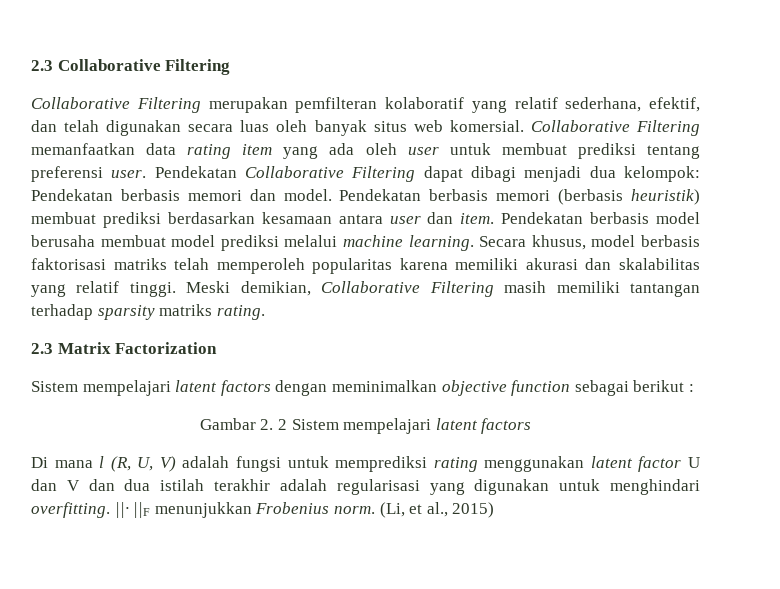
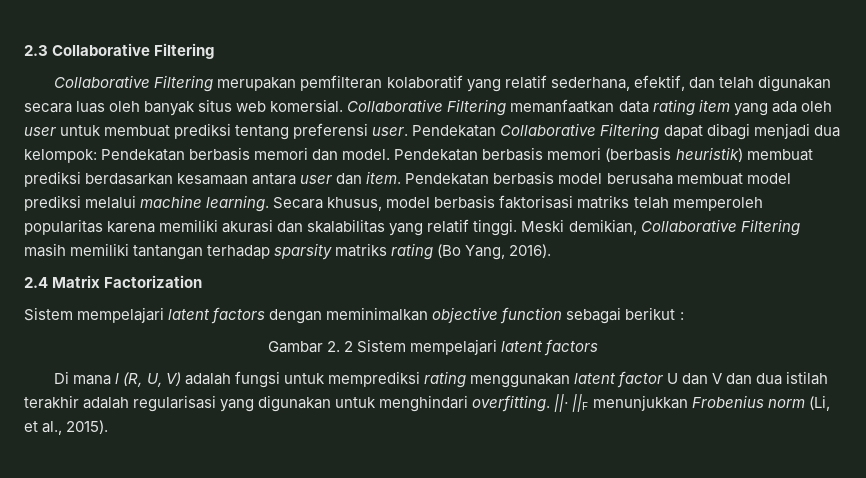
- Meski demikian, Collaborative Filtering masih memiliki tantangan terhadap sparsity matriks rating.
- 2.3 Matrix Factorization
+ Meski demikian, Collaborative Filtering masih memiliki tantangan terhadap sparsity matriks rating (Bo Yang, 2016).
+ 2.4 Matrix Factorization
- ||· ||F menunjukkan Frobenius norm. (Li, et al., 2015)
+ ||· ||F menunjukkan Frobenius norm (Li, et al., 2015).

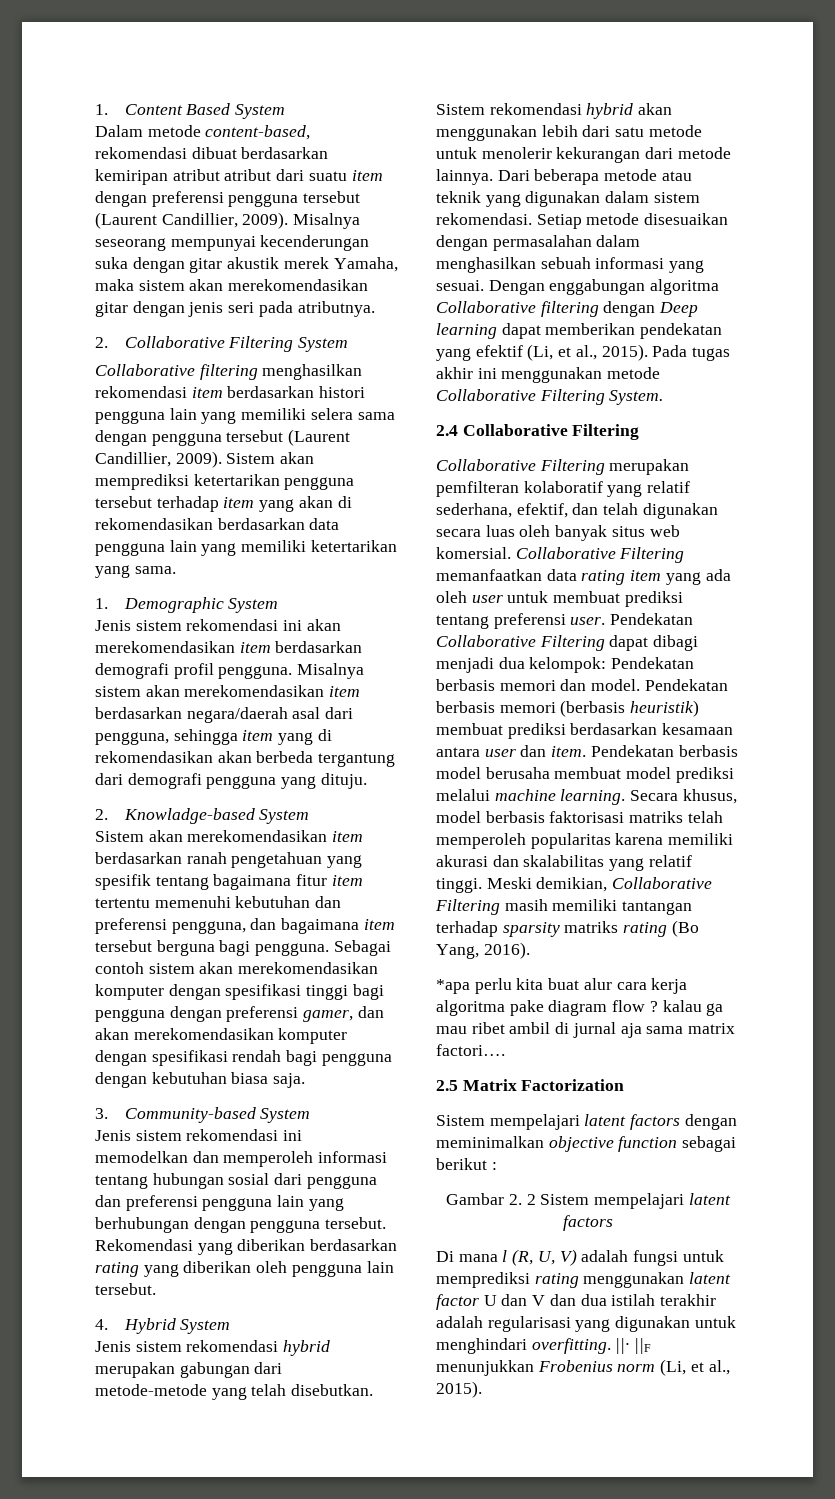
- 2.3 Collaborative Filtering
+ 1. Content Based System
+ Dalam metode content-based, rekomendasi dibuat berdasarkan kemiripan atribut atribut dari suatu item dengan preferensi pengguna tersebut (Laurent Candillier, 2009). Misalnya seseorang mempunyai kecenderungan suka dengan gitar akustik merek Yamaha, maka sistem akan merekomendasikan gitar dengan jenis seri pada atributnya.
+ 2. Collaborative Filtering System
+ Collaborative filtering menghasilkan rekomendasi item berdasarkan histori pengguna lain yang memiliki selera sama dengan pengguna tersebut (Laurent Candillier, 2009). Sistem akan memprediksi ketertarikan pengguna tersebut terhadap item yang akan di rekomendasikan berdasarkan data pengguna lain yang memiliki ketertarikan yang sama.
+ 1. Demographic System
+ Jenis sistem rekomendasi ini akan merekomendasikan item berdasarkan demografi profil pengguna. Misalnya sistem akan merekomendasikan item berdasarkan negara/daerah asal dari pengguna, sehingga item yang di rekomendasikan akan berbeda tergantung dari demografi pengguna yang dituju.
+ 2. Knowladge-based System
+ Sistem akan merekomendasikan item berdasarkan ranah pengetahuan yang spesifik tentang bagaimana fitur item tertentu memenuhi kebutuhan dan preferensi pengguna, dan bagaimana item tersebut berguna bagi pengguna. Sebagai contoh sistem akan merekomendasikan komputer dengan spesifikasi tinggi bagi pengguna dengan preferensi gamer, dan akan merekomendasikan komputer dengan spesifikasi rendah bagi pengguna dengan kebutuhan biasa saja.
+ 3. Community-based System
+ Jenis sistem rekomendasi ini memodelkan dan memperoleh informasi tentang hubungan sosial dari pengguna dan preferensi pengguna lain yang berhubungan dengan pengguna tersebut. Rekomendasi yang diberikan berdasarkan rating yang diberikan oleh pengguna lain tersebut.
+ 4. Hybrid System
+ Jenis sistem rekomendasi hybrid merupakan gabungan dari metode-metode yang telah disebutkan. Sistem rekomendasi hybrid akan menggunakan lebih dari satu metode untuk menolerir kekurangan dari metode lainnya. Dari beberapa metode atau teknik yang digunakan dalam sistem rekomendasi. Setiap metode disesuaikan dengan permasalahan dalam menghasilkan sebuah informasi yang sesuai. Dengan enggabungan algoritma Collaborative filtering dengan Deep learning dapat memberikan pendekatan yang efektif (Li, et al., 2015). Pada tugas akhir ini menggunakan metode Collaborative Filtering System.
+ 2.4 Collaborative Filtering
- 2.4 Matrix Factorization
+ *apa perlu kita buat alur cara kerja algoritma pake diagram flow ? kalau ga mau ribet ambil di jurnal aja sama matrix factori….
+ 2.5 Matrix Factorization

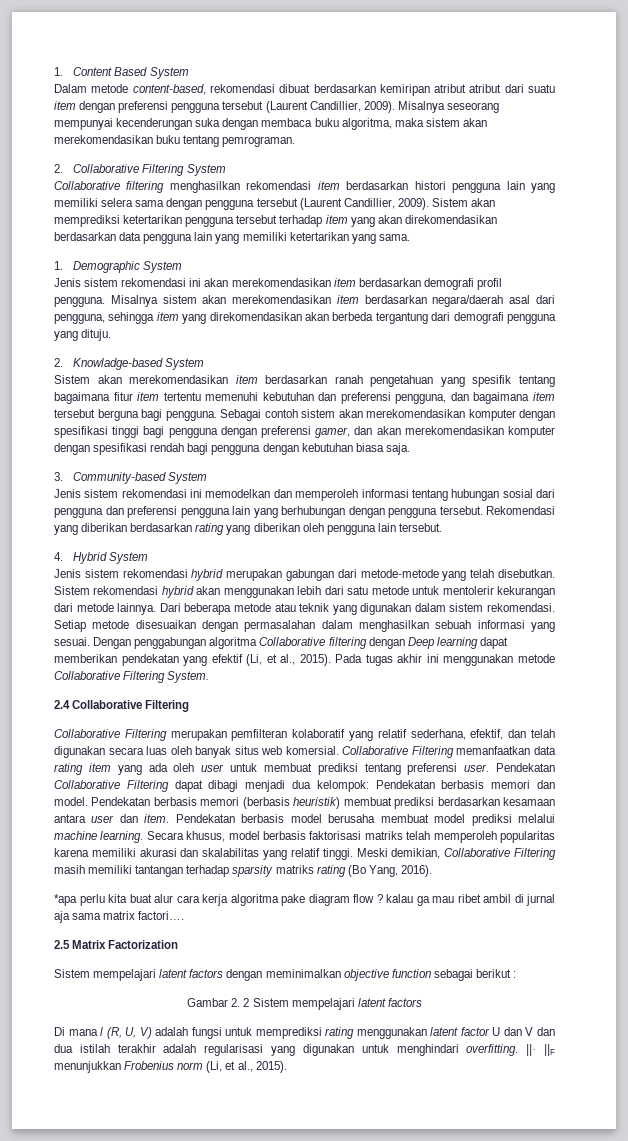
- Misalnya seseorang mempunyai kecenderungan suka dengan gitar akustik merek Yamaha, maka sistem akan merekomendasikan gitar dengan jenis seri pada atributnya.
+ Misalnya seseorang mempunyai kecenderungan suka dengan membaca buku algoritma, maka sistem akan merekomendasikan buku tentang pemrograman.
- Sistem akan memprediksi ketertarikan pengguna tersebut terhadap item yang akan di rekomendasikan berdasarkan data pengguna lain yang memiliki ketertarikan yang sama.
+ Sistem akan memprediksi ketertarikan pengguna tersebut terhadap item yang akan direkomendasikan berdasarkan data pengguna lain yang memiliki ketertarikan yang sama.
- Misalnya sistem akan merekomendasikan item berdasarkan negara/daerah asal dari pengguna, sehingga item yang di rekomendasikan akan berbeda tergantung dari demografi pengguna yang dituju.
+ Misalnya sistem akan merekomendasikan item berdasarkan negara/daerah asal dari pengguna, sehingga item yang direkomendasikan akan berbeda tergantung dari demografi pengguna yang dituju.
- Sistem rekomendasi hybrid akan menggunakan lebih dari satu metode untuk menolerir kekurangan dari metode lainnya.
+ Sistem rekomendasi hybrid akan menggunakan lebih dari satu metode untuk mentolerir kekurangan dari metode lainnya.
- Dengan enggabungan algoritma Collaborative filtering dengan Deep learning dapat memberikan pendekatan yang efektif (Li, et al., 2015).
+ Dengan penggabungan algoritma Collaborative filtering dengan Deep learning dapat memberikan pendekatan yang efektif (Li, et al., 2015).

